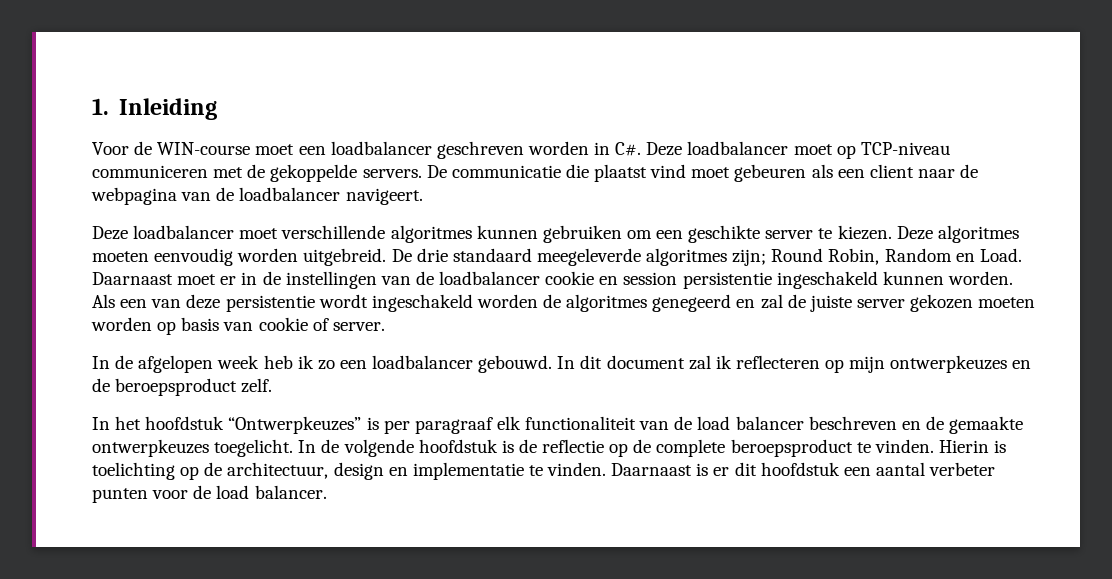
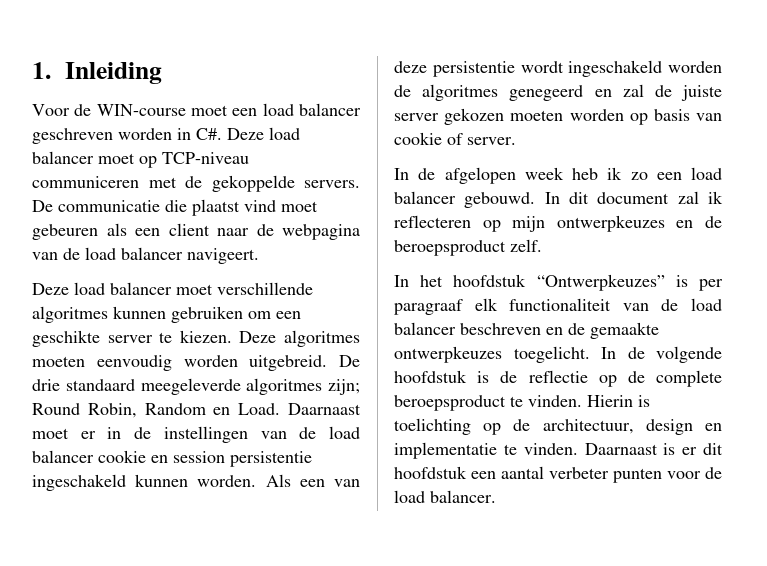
- Voor de WIN-course moet een loadbalancer geschreven worden in C#. Deze loadbalancer moet op TCP-niveau communiceren met de gekoppelde servers.
+ Voor de WIN-course moet een load balancer geschreven worden in C#. Deze load balancer moet op TCP-niveau communiceren met de gekoppelde servers.
- De communicatie die plaatst vind moet gebeuren als een client naar de webpagina van de loadbalancer navigeert.
+ De communicatie die plaatst vind moet gebeuren als een client naar de webpagina van de load balancer navigeert.
- Deze loadbalancer moet verschillende algoritmes kunnen gebruiken om een geschikte server te kiezen.
+ Deze load balancer moet verschillende algoritmes kunnen gebruiken om een geschikte server te kiezen.
- Daarnaast moet er in de instellingen van de loadbalancer cookie en session persistentie ingeschakeld kunnen worden.
+ Daarnaast moet er in de instellingen van de load balancer cookie en session persistentie ingeschakeld kunnen worden.
- In de afgelopen week heb ik zo een loadbalancer gebouwd.
+ In de afgelopen week heb ik zo een load balancer gebouwd.

